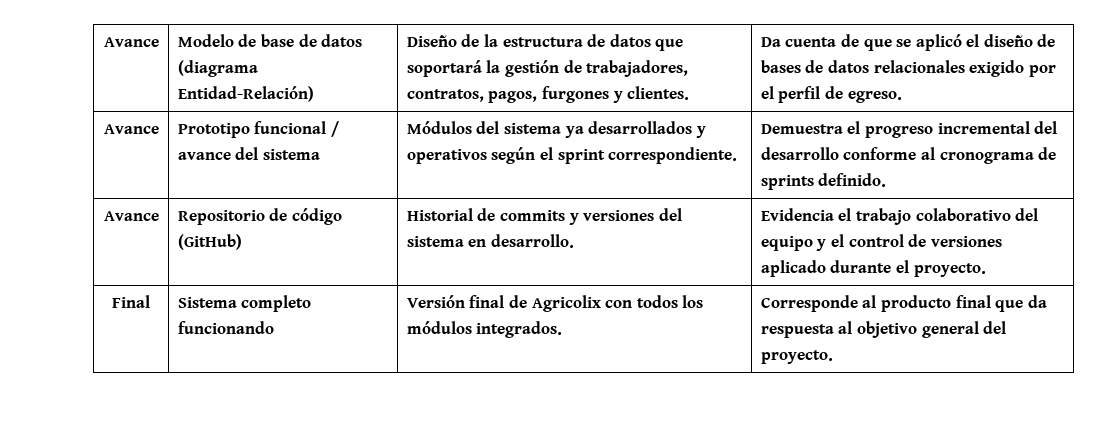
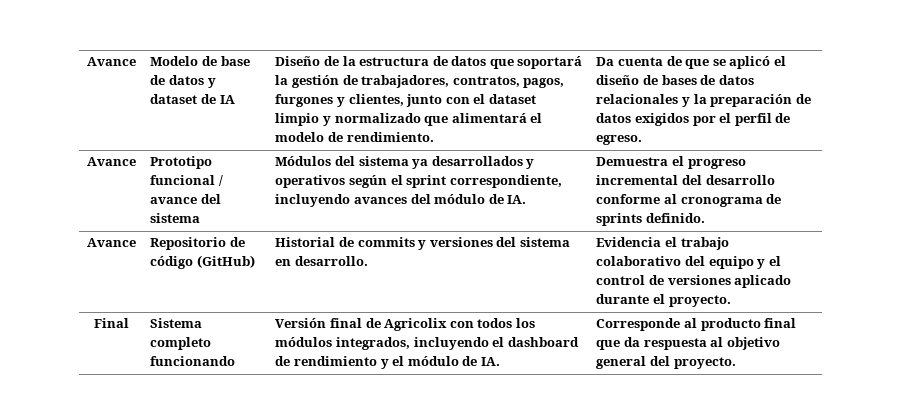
- Modelo de base de datos (diagrama Entidad-Relación)
+ Modelo de base de datos y dataset de IA
- Diseño de la estructura de datos que soportará la gestión de trabajadores, contratos, pagos, furgones y clientes.
+ Diseño de la estructura de datos que soportará la gestión de trabajadores, contratos, pagos, furgones y clientes, junto con el dataset limpio y normalizado que alimentará el modelo de rendimiento.
- Da cuenta de que se aplicó el diseño de bases de datos relacionales exigido por el perfil de egreso.
+ Da cuenta de que se aplicó el diseño de bases de datos relacionales y la preparación de datos exigidos por el perfil de egreso.
- Avance | Prototipo funcional / avance del sistema | Módulos del sistema ya desarrollados y operativos según el sprint correspondiente. | Demuestra el progreso incremental del desarrollo conforme al cronograma de sprints definido.
+ Avance | Prototipo funcional / avance del sistema | Módulos del sistema ya desarrollados y operativos según el sprint correspondiente, incluyendo avances del módulo de IA. | Demuestra el progreso incremental del desarrollo conforme al cronograma de sprints definido.
- Final | Sistema completo funcionando | Versión final de Agricolix con todos los módulos integrados. | Corresponde al producto final que da respuesta al objetivo general del proyecto.
+ Final | Sistema completo funcionando | Versión final de Agricolix con todos los módulos integrados, incluyendo el dashboard de rendimiento y el módulo de IA. | Corresponde al producto final que da respuesta al objetivo general del proyecto.

